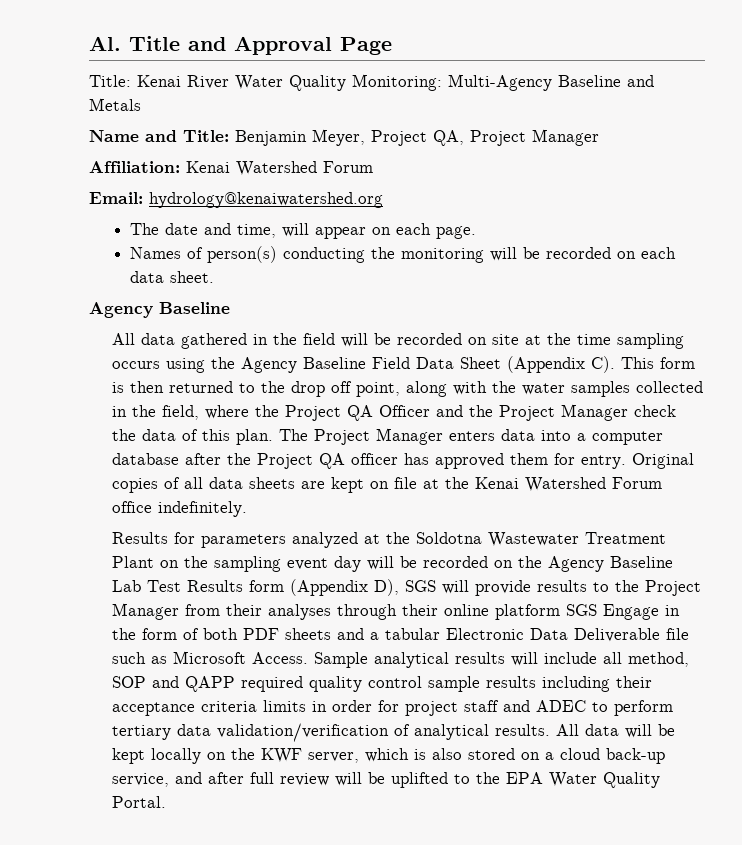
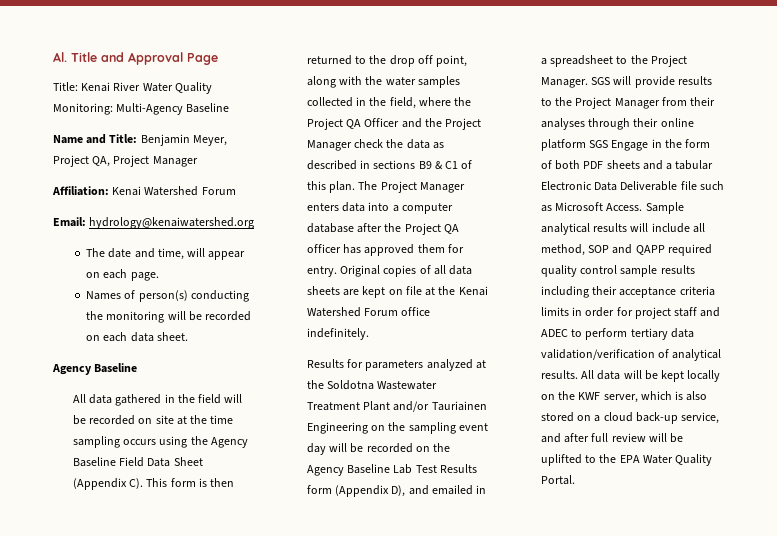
- Title: Kenai River Water Quality Monitoring: Multi-Agency Baseline and Metals
+ Title: Kenai River Water Quality Monitoring: Multi-Agency Baseline
- All data gathered in the field will be recorded on site at the time sampling occurs using the Agency Baseline Field Data Sheet (Appendix C). This form is then returned to the drop off point, along with the water samples collected in the field, where the Project QA Officer and the Project Manager check the data of this plan.
+ All data gathered in the field will be recorded on site at the time sampling occurs using the Agency Baseline Field Data Sheet (Appendix C). This form is then returned to the drop off point, along with the water samples collected in the field, where the Project QA Officer and the Project Manager check the data as described in sections B9 & C1 of this plan.
- Results for parameters analyzed at the Soldotna Wastewater Treatment Plant on the sampling event day will be recorded on the Agency Baseline Lab Test Results form (Appendix D), SGS will provide results to the Project Manager from their analyses through their online platform SGS Engage in the form of both PDF sheets and a tabular Electronic Data Deliverable file such as Microsoft Access.
+ Results for parameters analyzed at the Soldotna Wastewater Treatment Plant and/or Tauriainen Engineering on the sampling event day will be recorded on the Agency Baseline Lab Test Results form (Appendix D), and emailed in a spreadsheet to the Project Manager. SGS will provide results to the Project Manager from their analyses through their online platform SGS Engage in the form of both PDF sheets and a tabular Electronic Data Deliverable file such as Microsoft Access.

